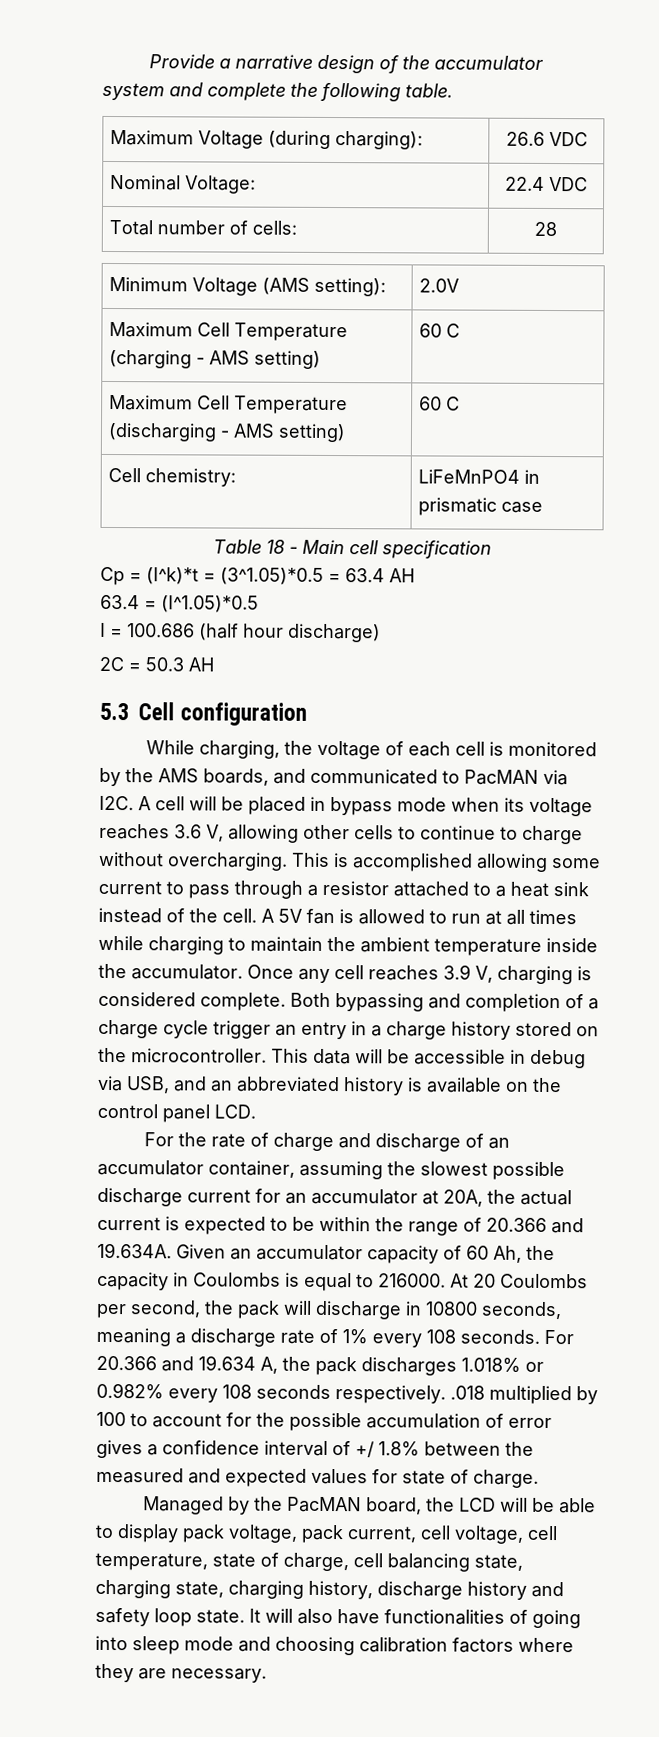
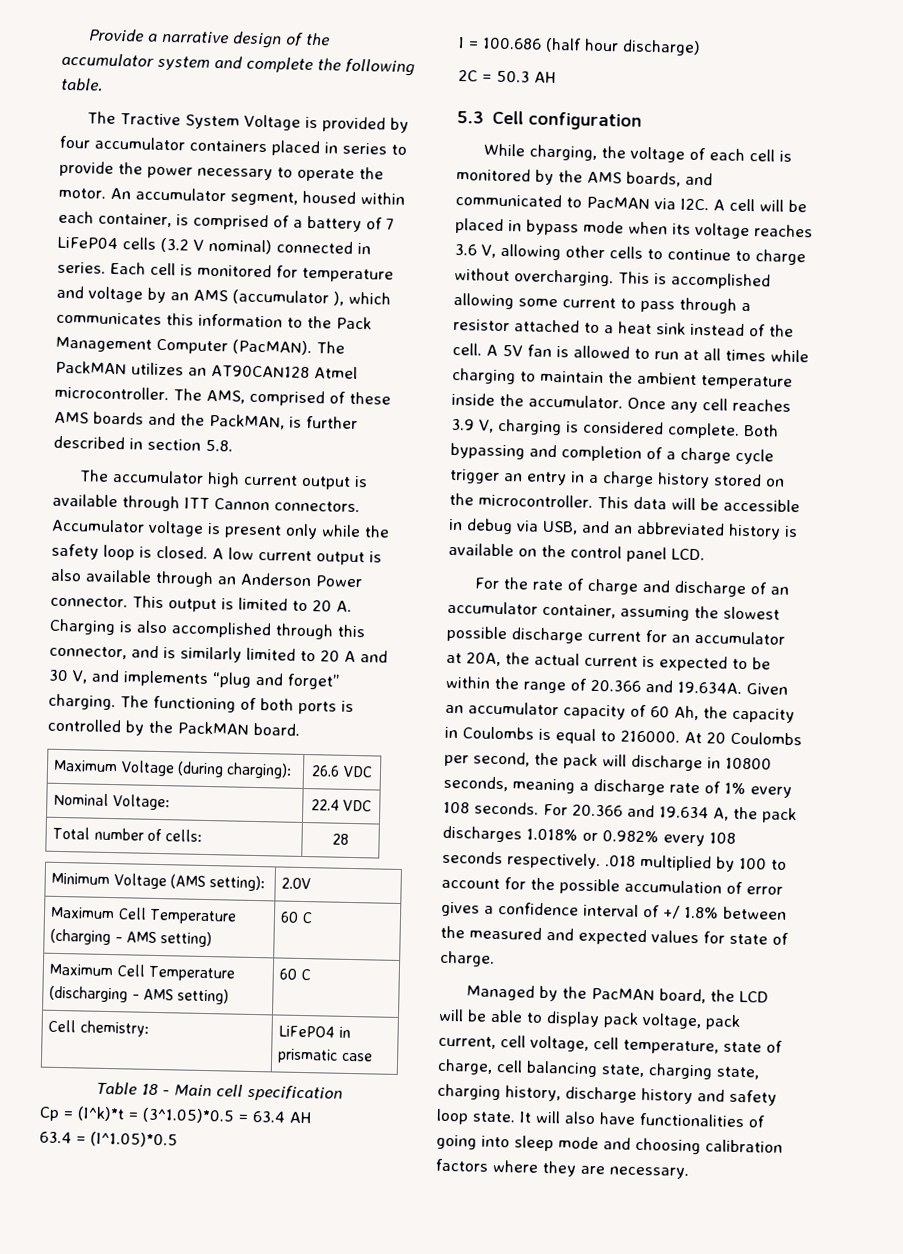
+ The Tractive System Voltage is provided by four accumulator containers placed in series to provide the power necessary to operate the motor. An accumulator segment, housed within each container, is comprised of a battery of 7 LiFeP04 cells (3.2 V nominal) connected in series. Each cell is monitored for temperature and voltage by an AMS (accumulator ), which communicates this information to the Pack Management Computer (PacMAN). The PackMAN utilizes an AT90CAN128 Atmel microcontroller. The AMS, comprised of these AMS boards and the PackMAN, is further described in section 5.8.
+ The accumulator high current output is available through ITT Cannon connectors. Accumulator voltage is present only while the safety loop is closed. A low current output is also available through an Anderson Power connector. This output is limited to 20 A. Charging is also accomplished through this connector, and is similarly limited to 20 A and 30 V, and implements “plug and forget” charging. The functioning of both ports is controlled by the PackMAN board.
- Cell chemistry: | LiFeMnPO4 in prismatic case
+ Cell chemistry: | LiFePO4 in prismatic case

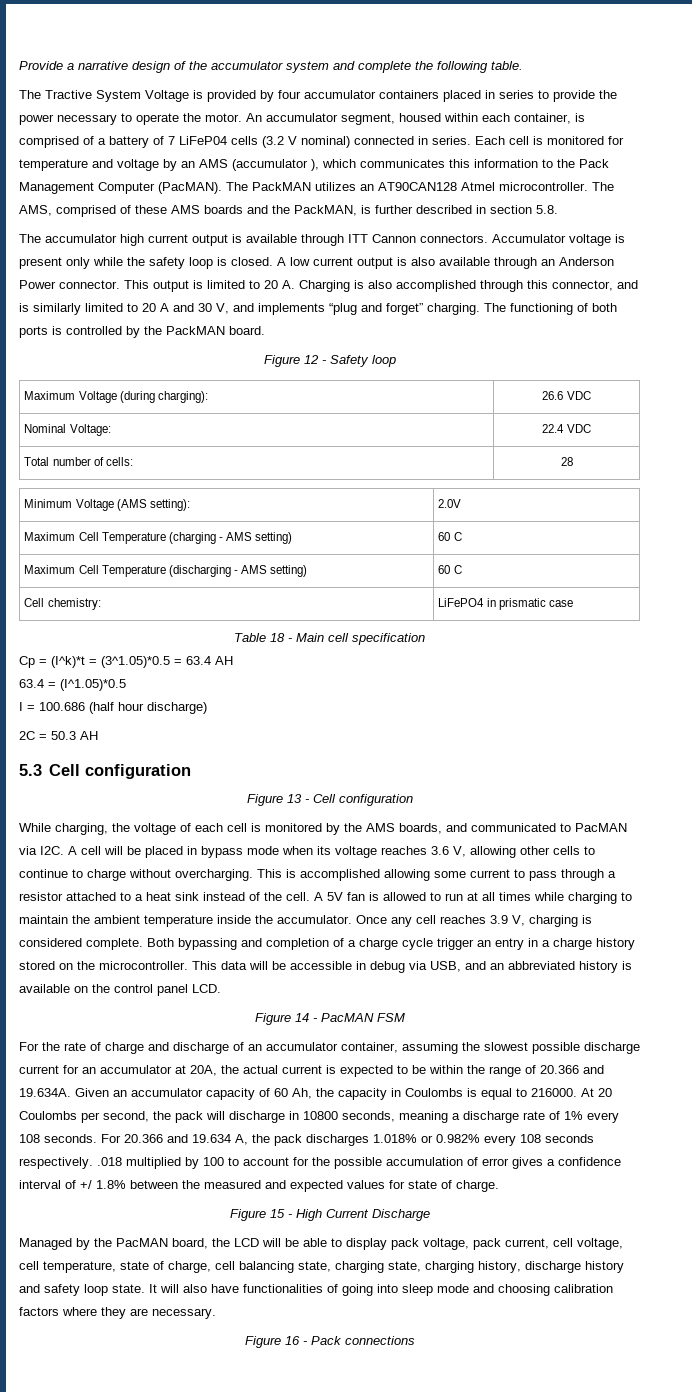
+ Figure 12 - Safety loop
+ Figure 13 - Cell configuration
+ Figure 14 - PacMAN FSM
+ Figure 15 - High Current Discharge
+ Figure 16 - Pack connections

